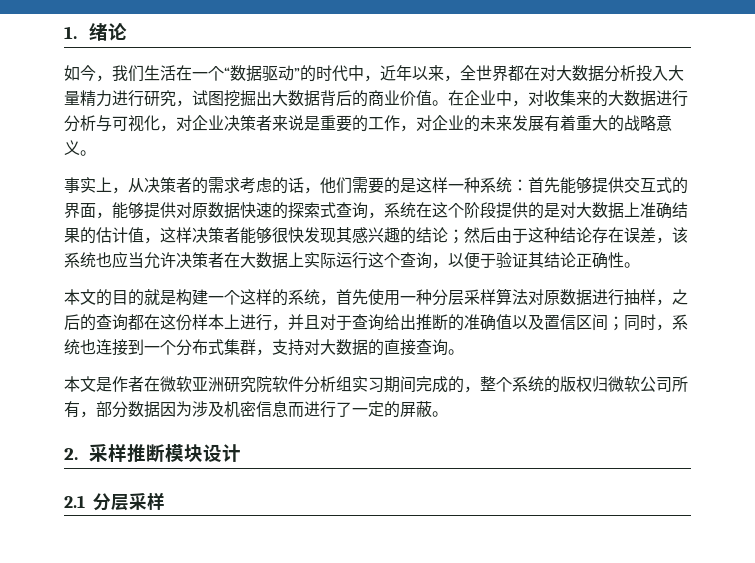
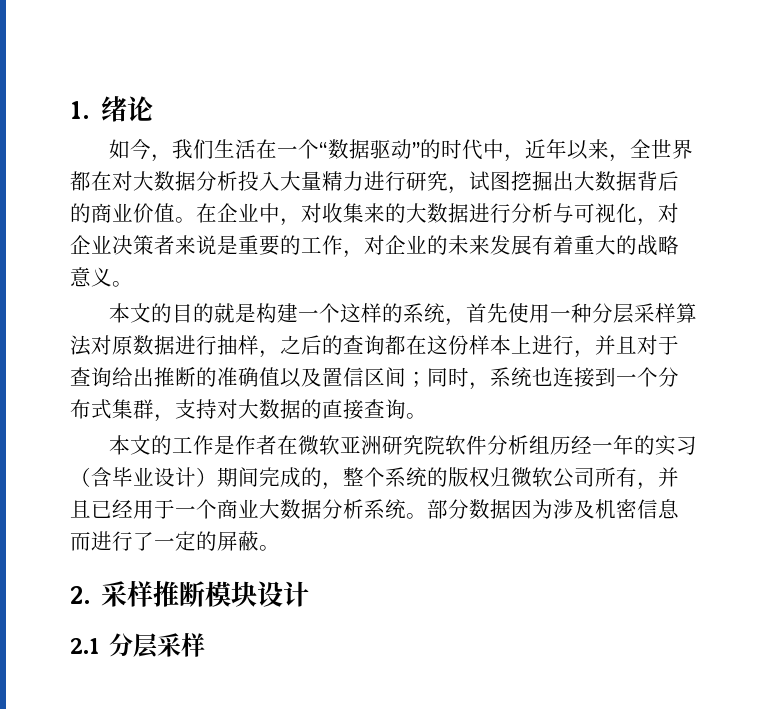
- 事实上，从决策者的需求考虑的话，他们需要的是这样一种系统：首先能够提供交互式的界面，能够提供对原数据快速的探索式查询，系统在这个阶段提供的是对大数据上准确结果的估计值，这样决策者能够很快发现其感兴趣的结论；然后由于这种结论存在误差，该系统也应当允许决策者在大数据上实际运行这个查询，以便于验证其结论正确性。
- 本文是作者在微软亚洲研究院软件分析组实习期间完成的，整个系统的版权归微软公司所有，部分数据因为涉及机密信息而进行了一定的屏蔽。
+ 本文的工作是作者在微软亚洲研究院软件分析组历经一年的实习（含毕业设计）期间完成的，整个系统的版权归微软公司所有，并且已经用于一个商业大数据分析系统。部分数据因为涉及机密信息而进行了一定的屏蔽。

